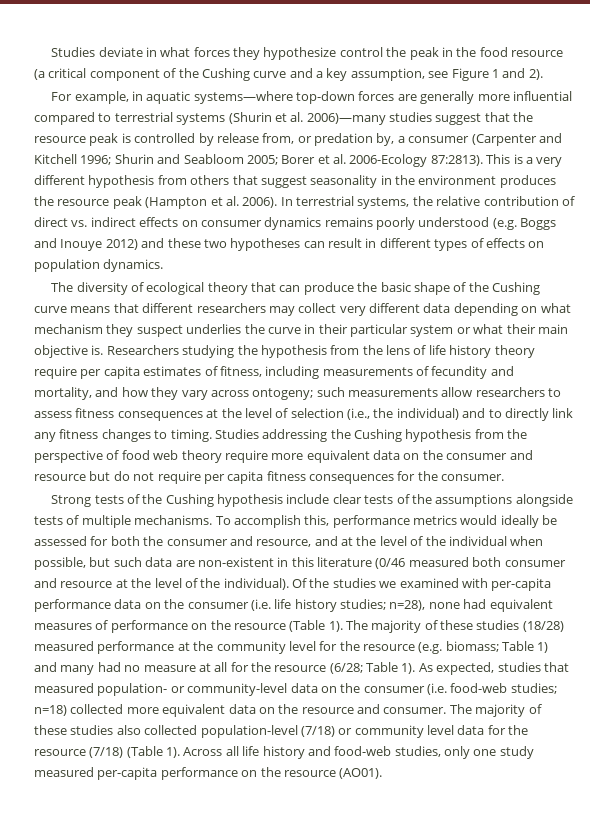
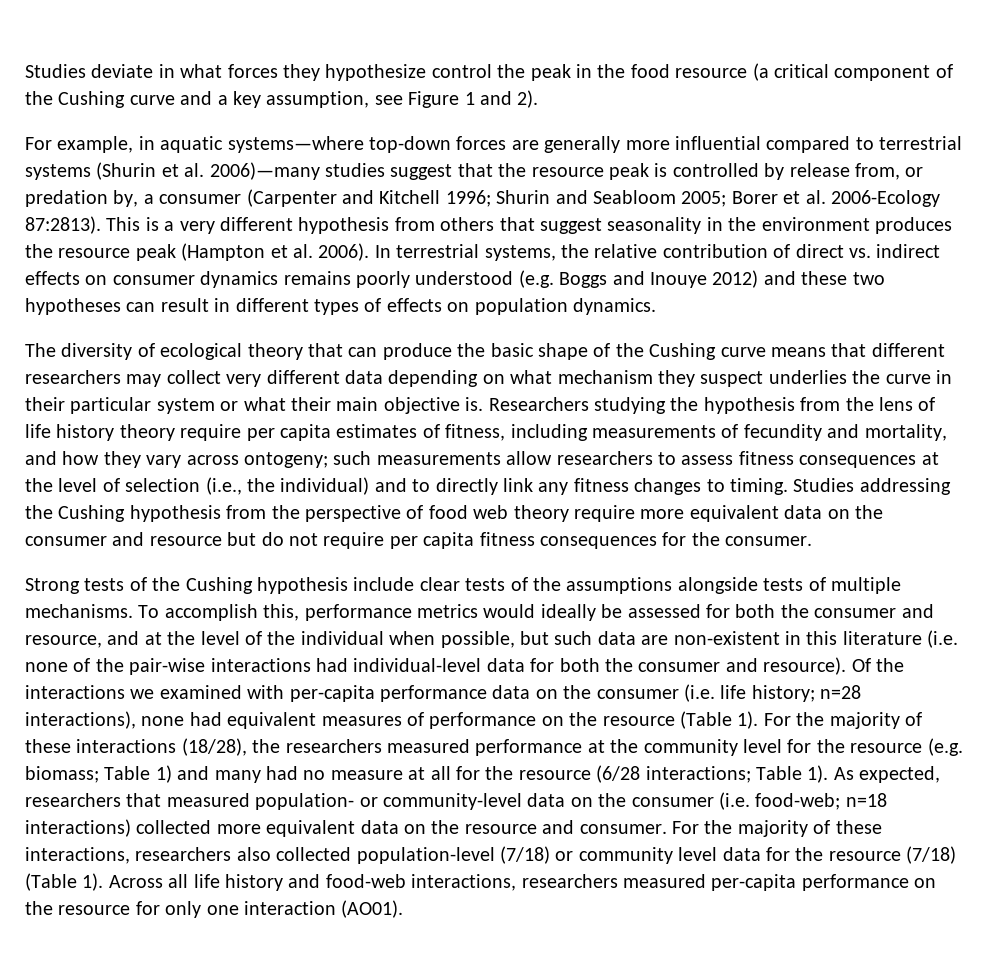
- To accomplish this, performance metrics would ideally be assessed for both the consumer and resource, and at the level of the individual when possible, but such data are non-existent in this literature (0/46 measured both consumer and resource at the level of the individual).
+ To accomplish this, performance metrics would ideally be assessed for both the consumer and resource, and at the level of the individual when possible, but such data are non-existent in this literature (i.e. none of the pair-wise interactions had individual-level data for both the consumer and resource).
- Of the studies we examined with per-capita performance data on the consumer (i.e. life history studies; n=28), none had equivalent measures of performance on the resource (Table 1).
+ Of the interactions we examined with per-capita performance data on the consumer (i.e. life history; n=28 interactions), none had equivalent measures of performance on the resource (Table 1).
- The majority of these studies (18/28) measured performance at the community level for the resource (e.g. biomass; Table 1) and many had no measure at all for the resource (6/28; Table 1).
+ For the majority of these interactions (18/28), the researchers measured performance at the community level for the resource (e.g. biomass; Table 1) and many had no measure at all for the resource (6/28 interactions; Table 1).
- As expected, studies that measured population- or community-level data on the consumer (i.e. food-web studies; n=18) collected more equivalent data on the resource and consumer.
+ As expected, researchers that measured population- or community-level data on the consumer (i.e. food-web; n=18 interactions) collected more equivalent data on the resource and consumer.
- The majority of these studies also collected population-level (7/18) or community level data for the resource (7/18) (Table 1).
+ For the majority of these interactions, researchers also collected population-level (7/18) or community level data for the resource (7/18) (Table 1).
- Across all life history and food-web studies, only one study measured per-capita performance on the resource (AO01).
+ Across all life history and food-web interactions, researchers measured per-capita performance on the resource for only one interaction (AO01).

